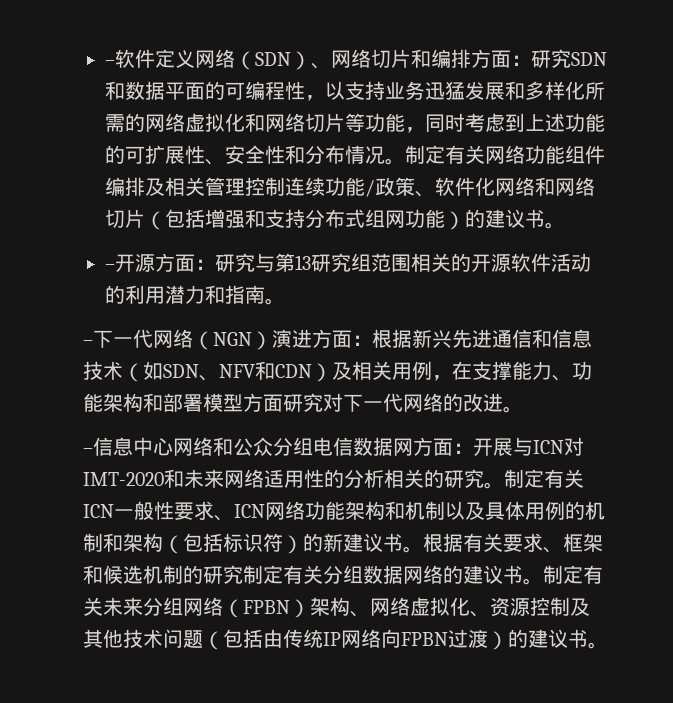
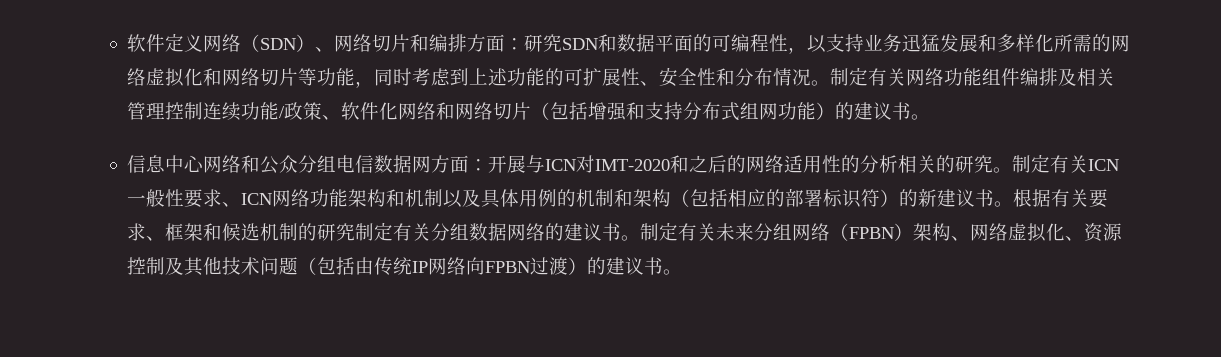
- –软件定义网络（SDN）、网络切片和编排方面：研究SDN和数据平面的可编程性，以支持业务迅猛发展和多样化所需的网络虚拟化和网络切片等功能，同时考虑到上述功能的可扩展性、安全性和分布情况。
+ 软件定义网络（SDN）、网络切片和编排方面：研究SDN和数据平面的可编程性，以支持业务迅猛发展和多样化所需的网络虚拟化和网络切片等功能，同时考虑到上述功能的可扩展性、安全性和分布情况。
- –开源方面：研究与第13研究组范围相关的开源软件活动的利用潜力和指南。
- –下一代网络（NGN）演进方面：根据新兴先进通信和信息技术（如SDN、NFV和CDN）及相关用例，在支撑能力、功能架构和部署模型方面研究对下一代网络的改进。
- –信息中心网络和公众分组电信数据网方面：开展与ICN对IMT-2020和未来网络适用性的分析相关的研究。
+ 信息中心网络和公众分组电信数据网方面：开展与ICN对IMT-2020和之后的网络适用性的分析相关的研究。
- 制定有关ICN一般性要求、ICN网络功能架构和机制以及具体用例的机制和架构（包括标识符）的新建议书。
+ 制定有关ICN一般性要求、ICN网络功能架构和机制以及具体用例的机制和架构（包括相应的部署标识符）的新建议书。

